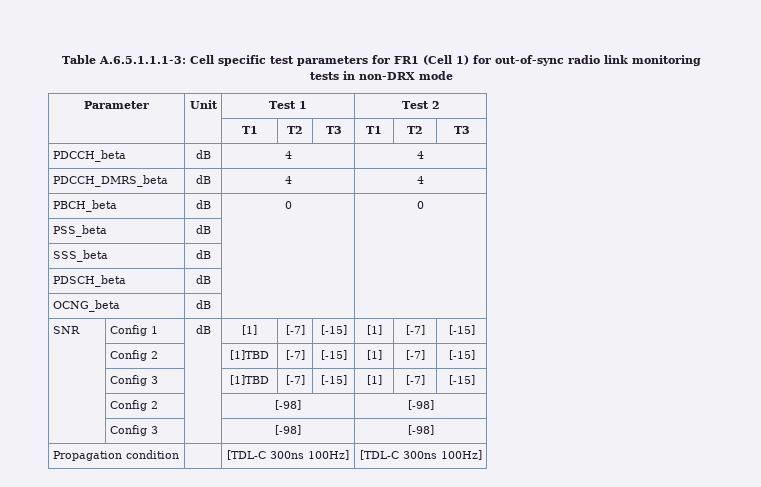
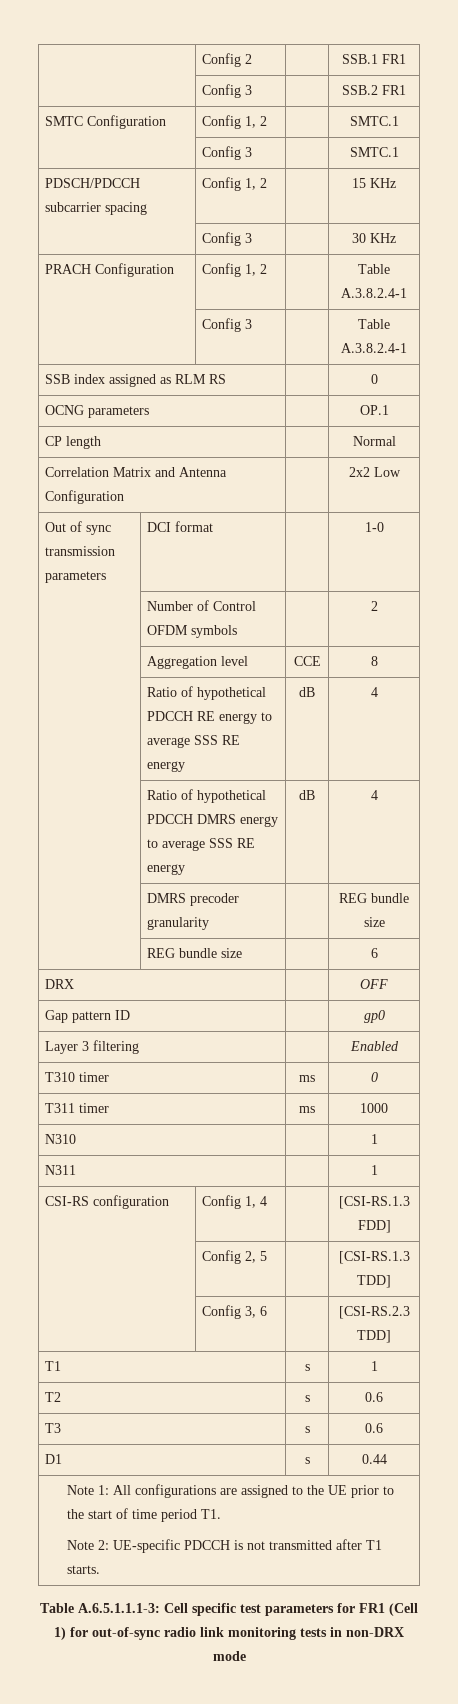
+ | Config 2 | | SSB.1 FR1
+ | Config 3 | | SSB.2 FR1
+ SMTC Configuration | Config 1, 2 | | SMTC.1
+ | Config 3 | | SMTC.1
+ PDSCH/PDCCH subcarrier spacing | Config 1, 2 | | 15 KHz
+ | Config 3 | | 30 KHz
+ PRACH Configuration | Config 1, 2 | | Table A.3.8.2.4-1
+ | Config 3 | | Table A.3.8.2.4-1
+ SSB index assigned as RLM RS | | 0
+ OCNG parameters | | OP.1
+ CP length | | Normal
+ Correlation Matrix and Antenna Configuration | | 2x2 Low
+ Out of sync transmission parameters | DCI format | | 1-0
+ | Number of Control OFDM symbols | | 2
+ | Aggregation level | CCE | 8
+ | Ratio of hypothetical PDCCH RE energy to average SSS RE energy | dB | 4
+ | Ratio of hypothetical PDCCH DMRS energy to average SSS RE energy | dB | 4
+ | DMRS precoder granularity | | REG bundle size
+ | REG bundle size | | 6
+ DRX | | OFF
+ Gap pattern ID | | gp0
+ Layer 3 filtering | | Enabled
+ T310 timer | ms | 0
+ T311 timer | ms | 1000
+ N310 | | 1
+ N311 | | 1
+ CSI-RS configuration | Config 1, 4 | | [CSI-RS.1.3 FDD]
+ | Config 2, 5 | | [CSI-RS.1.3 TDD]
+ | Config 3, 6 | | [CSI-RS.2.3 TDD]
+ T1 | s | 1
+ T2 | s | 0.6
+ T3 | s | 0.6
+ D1 | s | 0.44
+ Note 1: All configurations are assigned to the UE prior to the start of time period T1.
+ Note 2: UE-specific PDCCH is not transmitted after T1 starts.
- Parameter | Unit | Test 1 | Test 2
- | | T1 | T2 | T3 | T1 | T2 | T3
- PDCCH_beta | dB | 4 | 4
- PDCCH_DMRS_beta | dB | 4 | 4
- PBCH_beta | dB | 0 | 0
- PSS_beta | dB | |
- SSS_beta | dB | |
- PDSCH_beta | dB | |
- OCNG_beta | dB | |
- SNR | Config 1 | dB | [1] | [-7] | [-15] | [1] | [-7] | [-15]
- | Config 2 | | [1]TBD | [-7] | [-15] | [1] | [-7] | [-15]
- | Config 3 | | [1]TBD | [-7] | [-15] | [1] | [-7] | [-15]
- | Config 2 | | [-98] | [-98]
- | Config 3 | | [-98] | [-98]
- Propagation condition | | [TDL-C 300ns 100Hz] | [TDL-C 300ns 100Hz]

